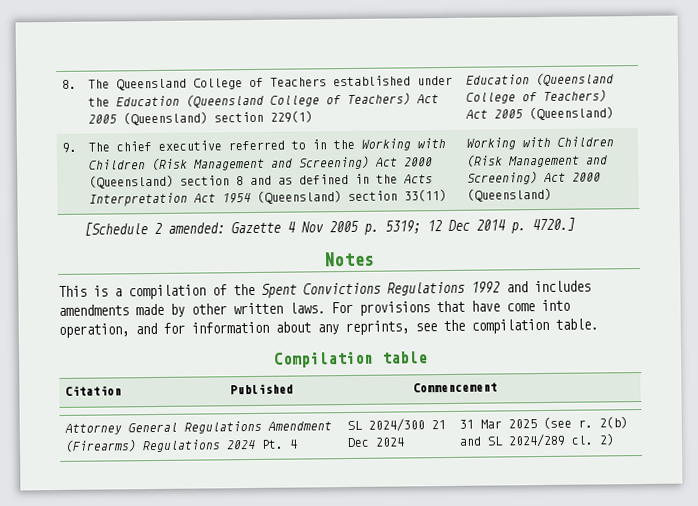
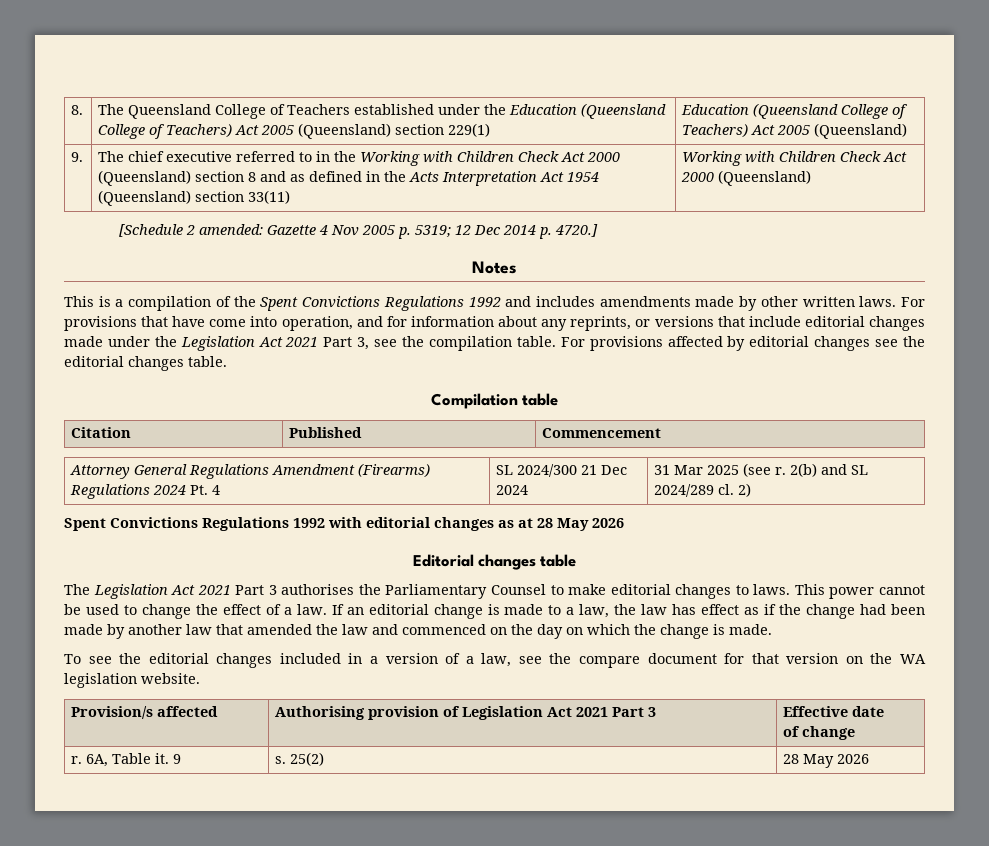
- The chief executive referred to in the Working with Children (Risk Management and Screening) Act 2000 (Queensland) section 8 and as defined in the Acts Interpretation Act 1954 (Queensland) section 33(11) | Working with Children (Risk Management and Screening) Act 2000 (Queensland)
+ The chief executive referred to in the Working with Children Check Act 2000 (Queensland) section 8 and as defined in the Acts Interpretation Act 1954 (Queensland) section 33(11) | Working with Children Check Act 2000 (Queensland)
- For provisions that have come into operation, and for information about any reprints, see the compilation table.
+ For provisions that have come into operation, and for information about any reprints, or versions that include editorial changes made under the Legislation Act 2021 Part 3, see the compilation table. For provisions affected by editorial changes see the editorial changes table.
+ Spent Convictions Regulations 1992 with editorial changes as at 28 May 2026
+ Editorial changes table
+ The Legislation Act 2021 Part 3 authorises the Parliamentary Counsel to make editorial changes to laws. This power cannot be used to change the effect of a law. If an editorial change is made to a law, the law has effect as if the change had been made by another law that amended the law and commenced on the day on which the change is made.
+ To see the editorial changes included in a version of a law, see the compare document for that version on the WA legislation website.
+ Provision/s affected | Authorising provision of Legislation Act 2021 Part 3 | Effective date
+ of change
+ r. 6A, Table it. 9 | s. 25(2) | 28 May 2026

